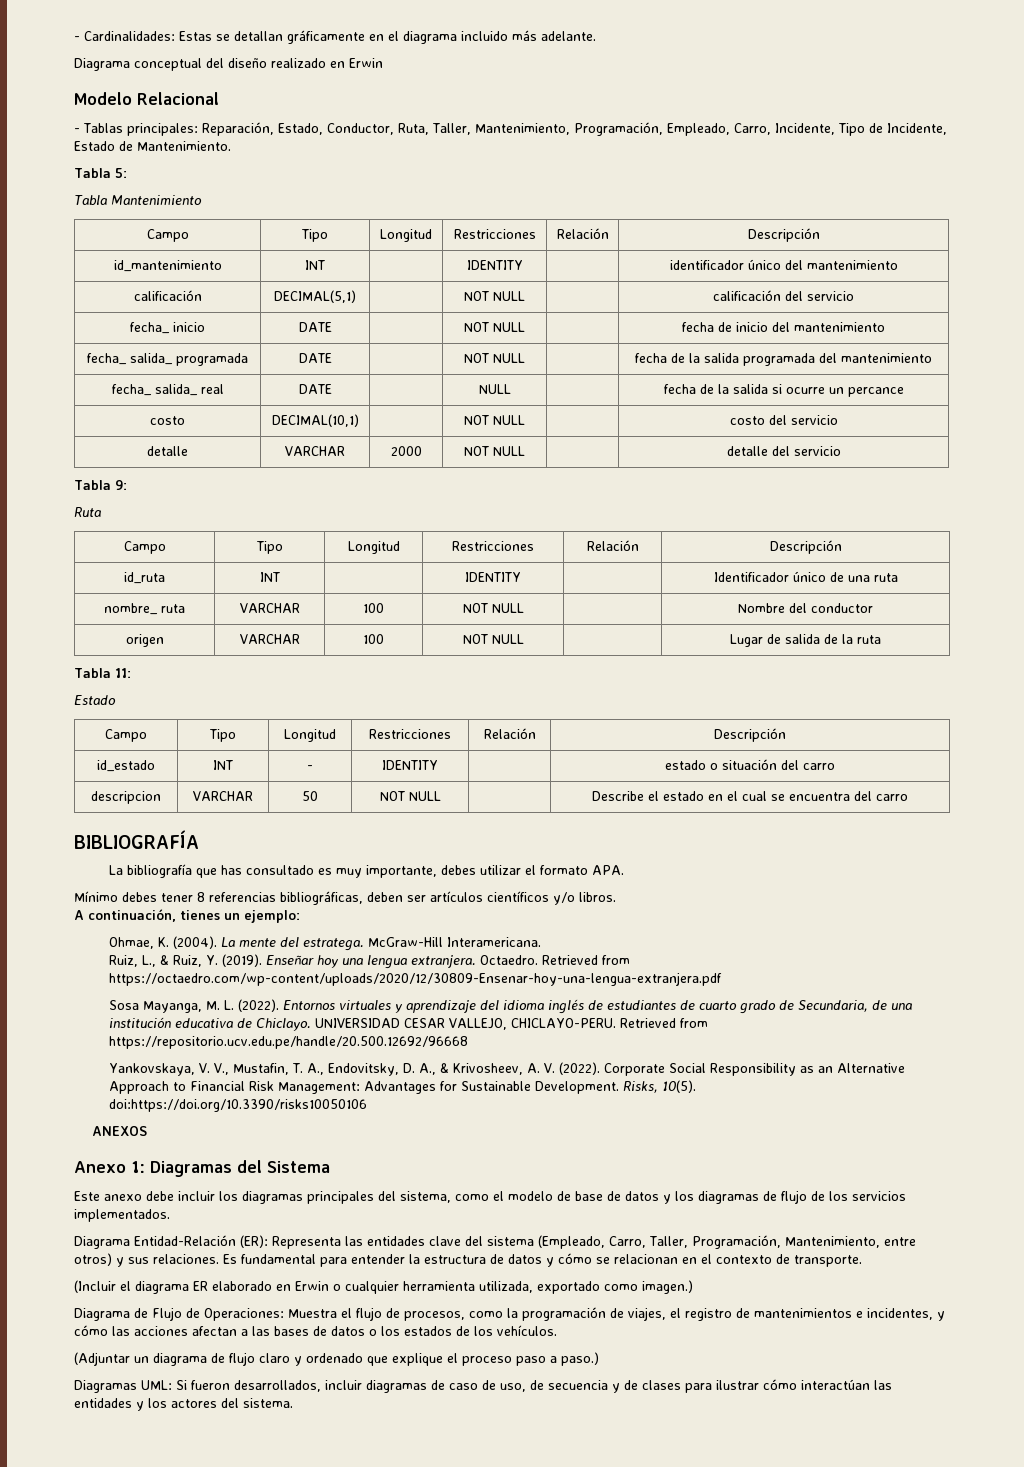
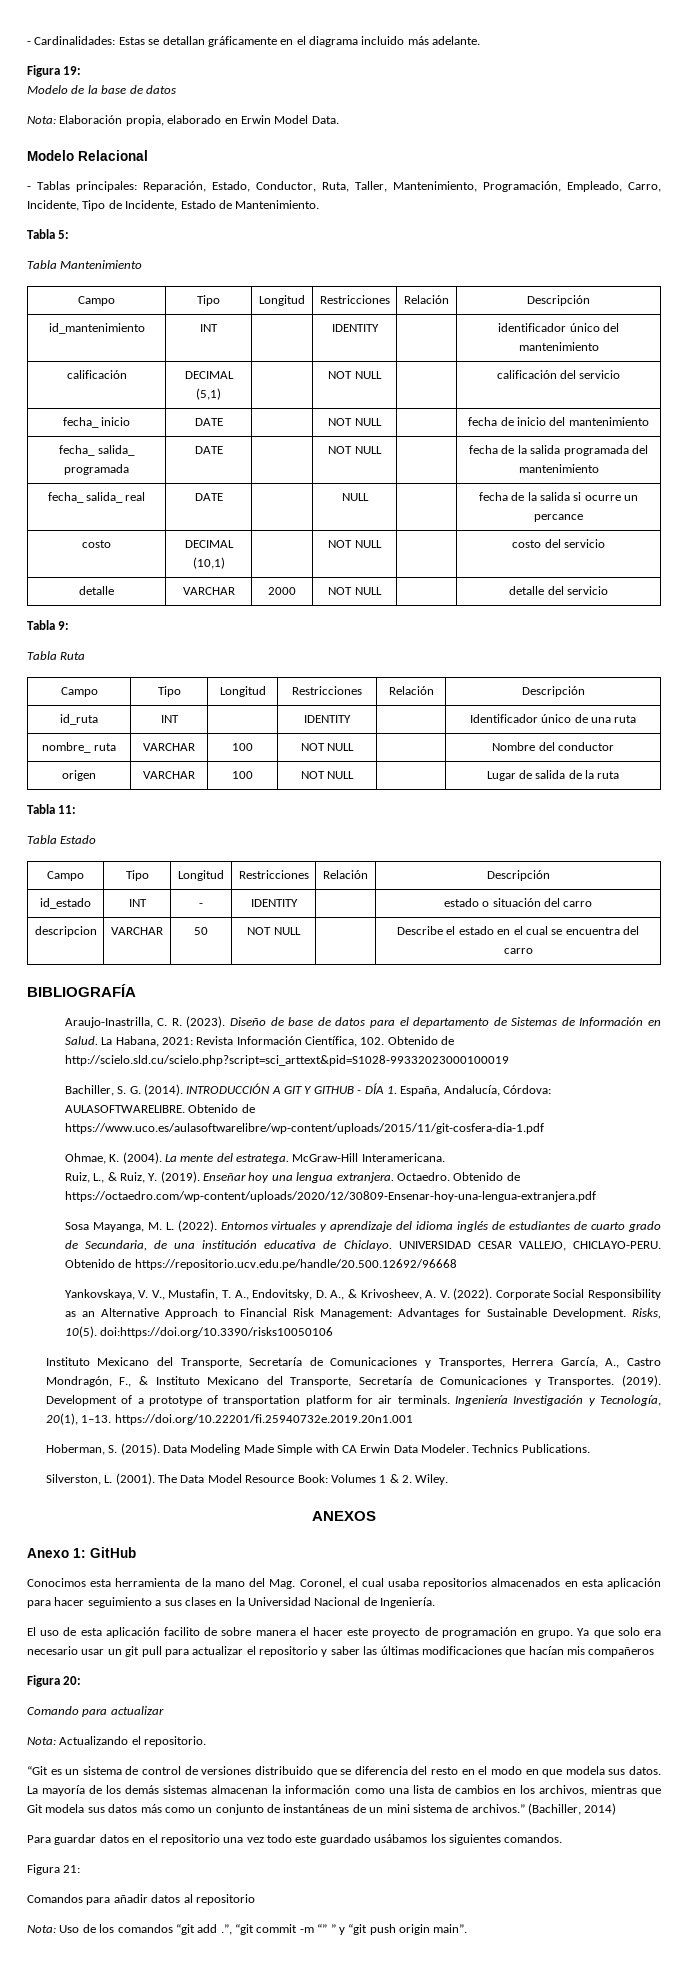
- Diagrama conceptual del diseño realizado en Erwin
+ Figura 19:
+ Modelo de la base de datos
+ Nota: Elaboración propia, elaborado en Erwin Model Data.
- calificación | DECIMAL(5,1) | | NOT NULL | | calificación del servicio
+ calificación | DECIMAL (5,1) | | NOT NULL | | calificación del servicio
- costo | DECIMAL(10,1) | | NOT NULL | | costo del servicio
+ costo | DECIMAL (10,1) | | NOT NULL | | costo del servicio
- Ruta
+ Tabla Ruta
  Tabla 11:
- Estado
+ Tabla Estado
- La bibliografía que has consultado es muy importante, debes utilizar el formato APA.
- Mínimo debes tener 8 referencias bibliográficas, deben ser artículos científicos y/o libros.
- A continuación, tienes un ejemplo:
+ Araujo-Inastrilla, C. R. (2023). Diseño de base de datos para el departamento de Sistemas de Información en Salud. La Habana, 2021: Revista Información Científica, 102. Obtenido de http://scielo.sld.cu/scielo.php?script=sci_arttext&pid=S1028-99332023000100019
+ Bachiller, S. G. (2014). INTRODUCCIÓN A GIT Y GITHUB - DÍA 1. España, Andalucía, Córdova: AULASOFTWARELIBRE. Obtenido de https://www.uco.es/aulasoftwarelibre/wp-content/uploads/2015/11/git-cosfera-dia-1.pdf
- Retrieved from https://octaedro.com/wp-content/uploads/2020/12/30809-Ensenar-hoy-una-lengua-extranjera.pdf
+ Obtenido de https://octaedro.com/wp-content/uploads/2020/12/30809-Ensenar-hoy-una-lengua-extranjera.pdf
- Retrieved from https://repositorio.ucv.edu.pe/handle/20.500.12692/96668
+ Obtenido de https://repositorio.ucv.edu.pe/handle/20.500.12692/96668
+ Instituto Mexicano del Transporte, Secretaría de Comunicaciones y Transportes, Herrera García, A., Castro Mondragón, F., & Instituto Mexicano del Transporte, Secretaría de Comunicaciones y Transportes. (2019). Development of a prototype of transportation platform for air terminals. Ingeniería Investigación y Tecnología, 20(1), 1–13. https://doi.org/10.22201/fi.25940732e.2019.20n1.001
+ Hoberman, S. (2015). Data Modeling Made Simple with CA Erwin Data Modeler. Technics Publications.
+ Silverston, L. (2001). The Data Model Resource Book: Volumes 1 & 2. Wiley.
  ANEXOS
- Anexo 1: Diagramas del Sistema
- Este anexo debe incluir los diagramas principales del sistema, como el modelo de base de datos y los diagramas de flujo de los servicios implementados.
- Diagrama Entidad-Relación (ER): Representa las entidades clave del sistema (Empleado, Carro, Taller, Programación, Mantenimiento, entre otros) y sus relaciones. Es fundamental para entender la estructura de datos y cómo se relacionan en el contexto de transporte.
- (Incluir el diagrama ER elaborado en Erwin o cualquier herramienta utilizada, exportado como imagen.)
- Diagrama de Flujo de Operaciones: Muestra el flujo de procesos, como la programación de viajes, el registro de mantenimientos e incidentes, y cómo las acciones afectan a las bases de datos o los estados de los vehículos.
- (Adjuntar un diagrama de flujo claro y ordenado que explique el proceso paso a paso.)
- Diagramas UML: Si fueron desarrollados, incluir diagramas de caso de uso, de secuencia y de clases para ilustrar cómo interactúan las entidades y los actores del sistema.
+ Anexo 1: GitHub
+ Conocimos esta herramienta de la mano del Mag. Coronel, el cual usaba repositorios almacenados en esta aplicación para hacer seguimiento a sus clases en la Universidad Nacional de Ingeniería.
+ El uso de esta aplicación facilito de sobre manera el hacer este proyecto de programación en grupo. Ya que solo era necesario usar un git pull para actualizar el repositorio y saber las últimas modificaciones que hacían mis compañeros
+ Figura 20:
+ Comando para actualizar
+ Nota: Actualizando el repositorio.
+ “Git es un sistema de control de versiones distribuido que se diferencia del resto en el modo en que modela sus datos. La mayoría de los demás sistemas almacenan la información como una lista de cambios en los archivos, mientras que Git modela sus datos más como un conjunto de instantáneas de un mini sistema de archivos.” (Bachiller, 2014)
+ Para guardar datos en el repositorio una vez todo este guardado usábamos los siguientes comandos.
+ Figura 21:
+ Comandos para añadir datos al repositorio
+ Nota: Uso de los comandos “git add .”, “git commit -m “” ” y “git push origin main”.

